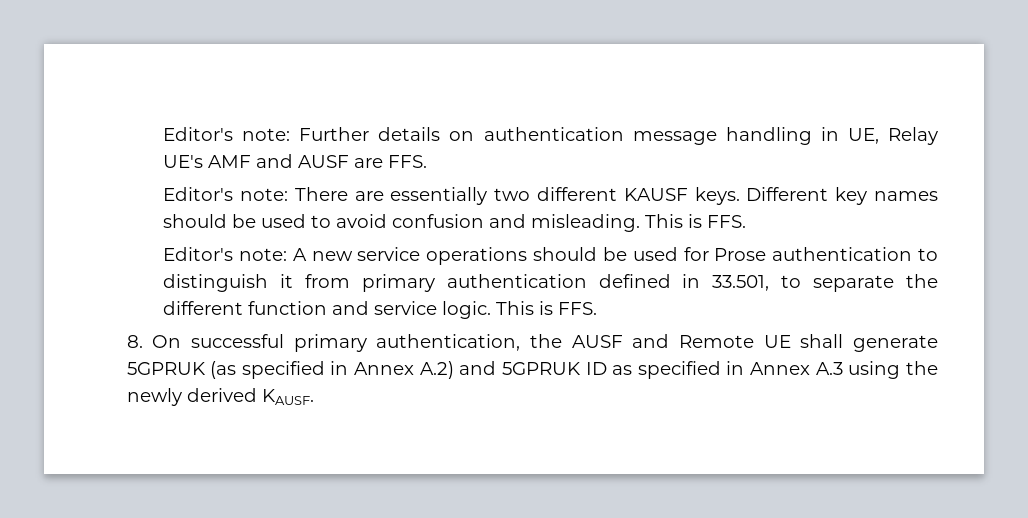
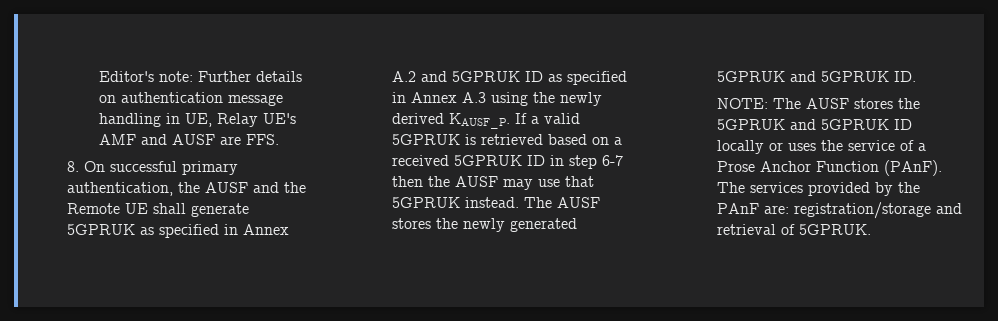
- Editor's note: There are essentially two different KAUSF keys. Different key names should be used to avoid confusion and misleading. This is FFS.
- Editor's note: A new service operations should be used for Prose authentication to distinguish it from primary authentication defined in 33.501, to separate the different function and service logic. This is FFS.
- 8. On successful primary authentication, the AUSF and Remote UE shall generate 5GPRUK (as specified in Annex A.2) and 5GPRUK ID as specified in Annex A.3 using the newly derived KAUSF.
+ 8. On successful primary authentication, the AUSF and the Remote UE shall generate 5GPRUK as specified in Annex A.2 and 5GPRUK ID as specified in Annex A.3 using the newly derived KAUSF_P. If a valid 5GPRUK is retrieved based on a received 5GPRUK ID in step 6-7 then the AUSF may use that 5GPRUK instead. The AUSF stores the newly generated 5GPRUK and 5GPRUK ID.
+ NOTE: The AUSF stores the 5GPRUK and 5GPRUK ID locally or uses the service of a Prose Anchor Function (PAnF). The services provided by the PAnF are: registration/storage and retrieval of 5GPRUK.

